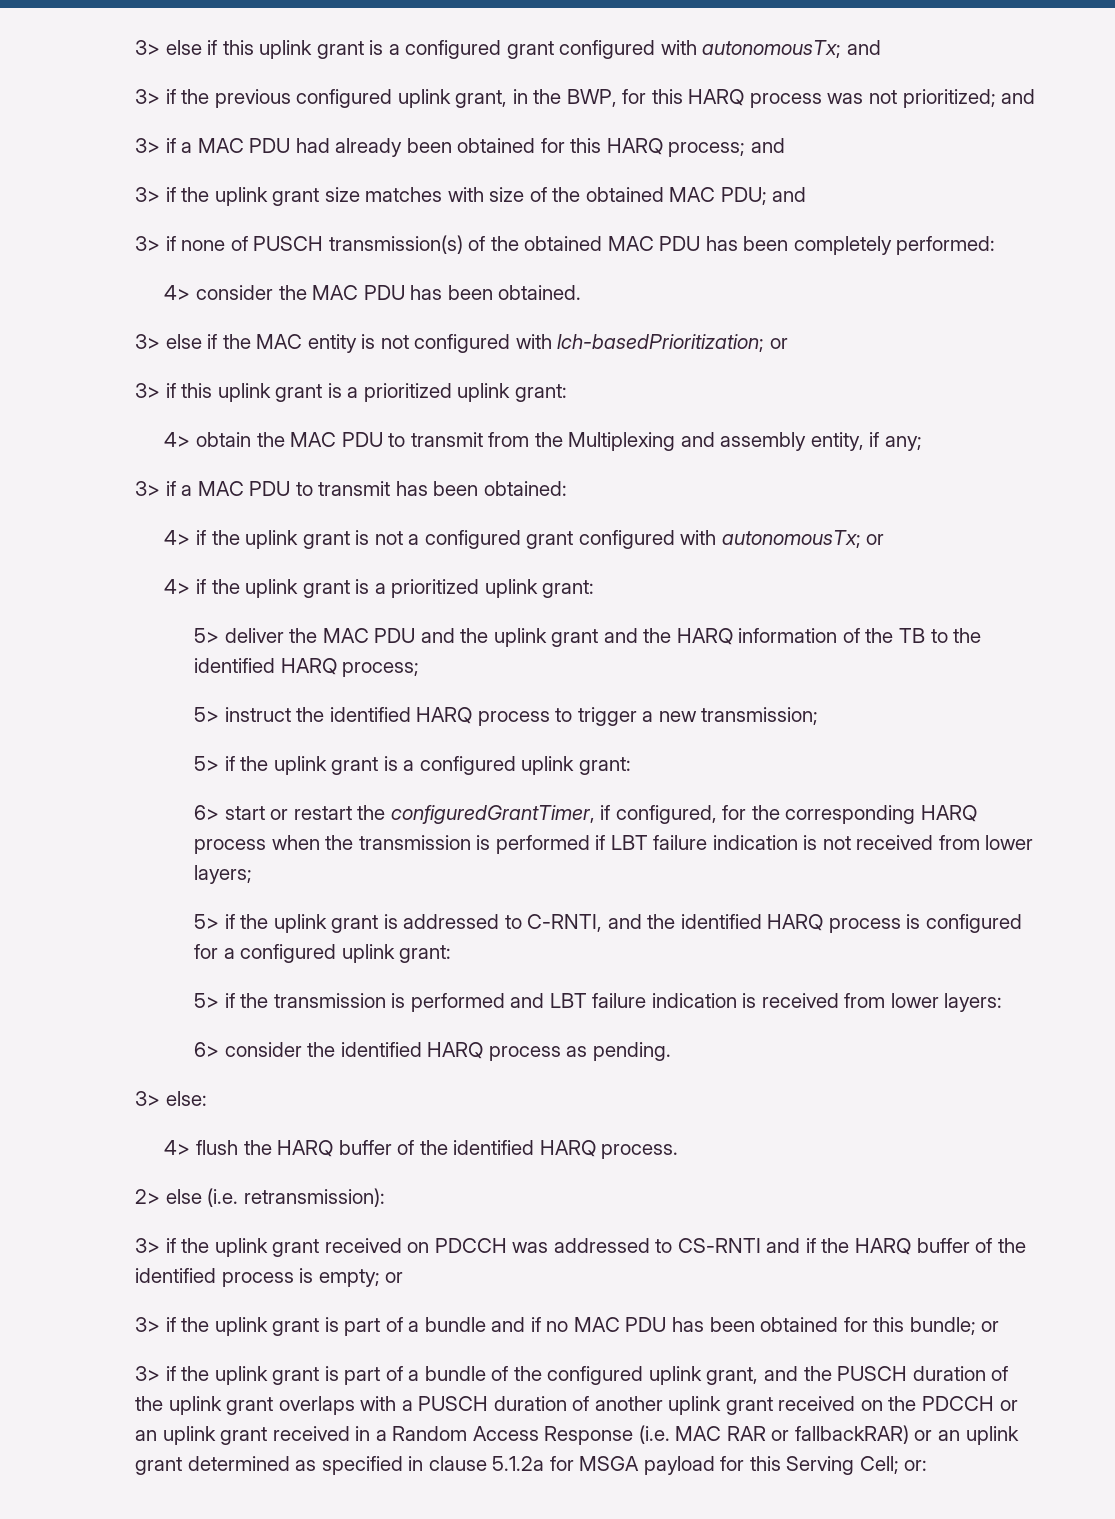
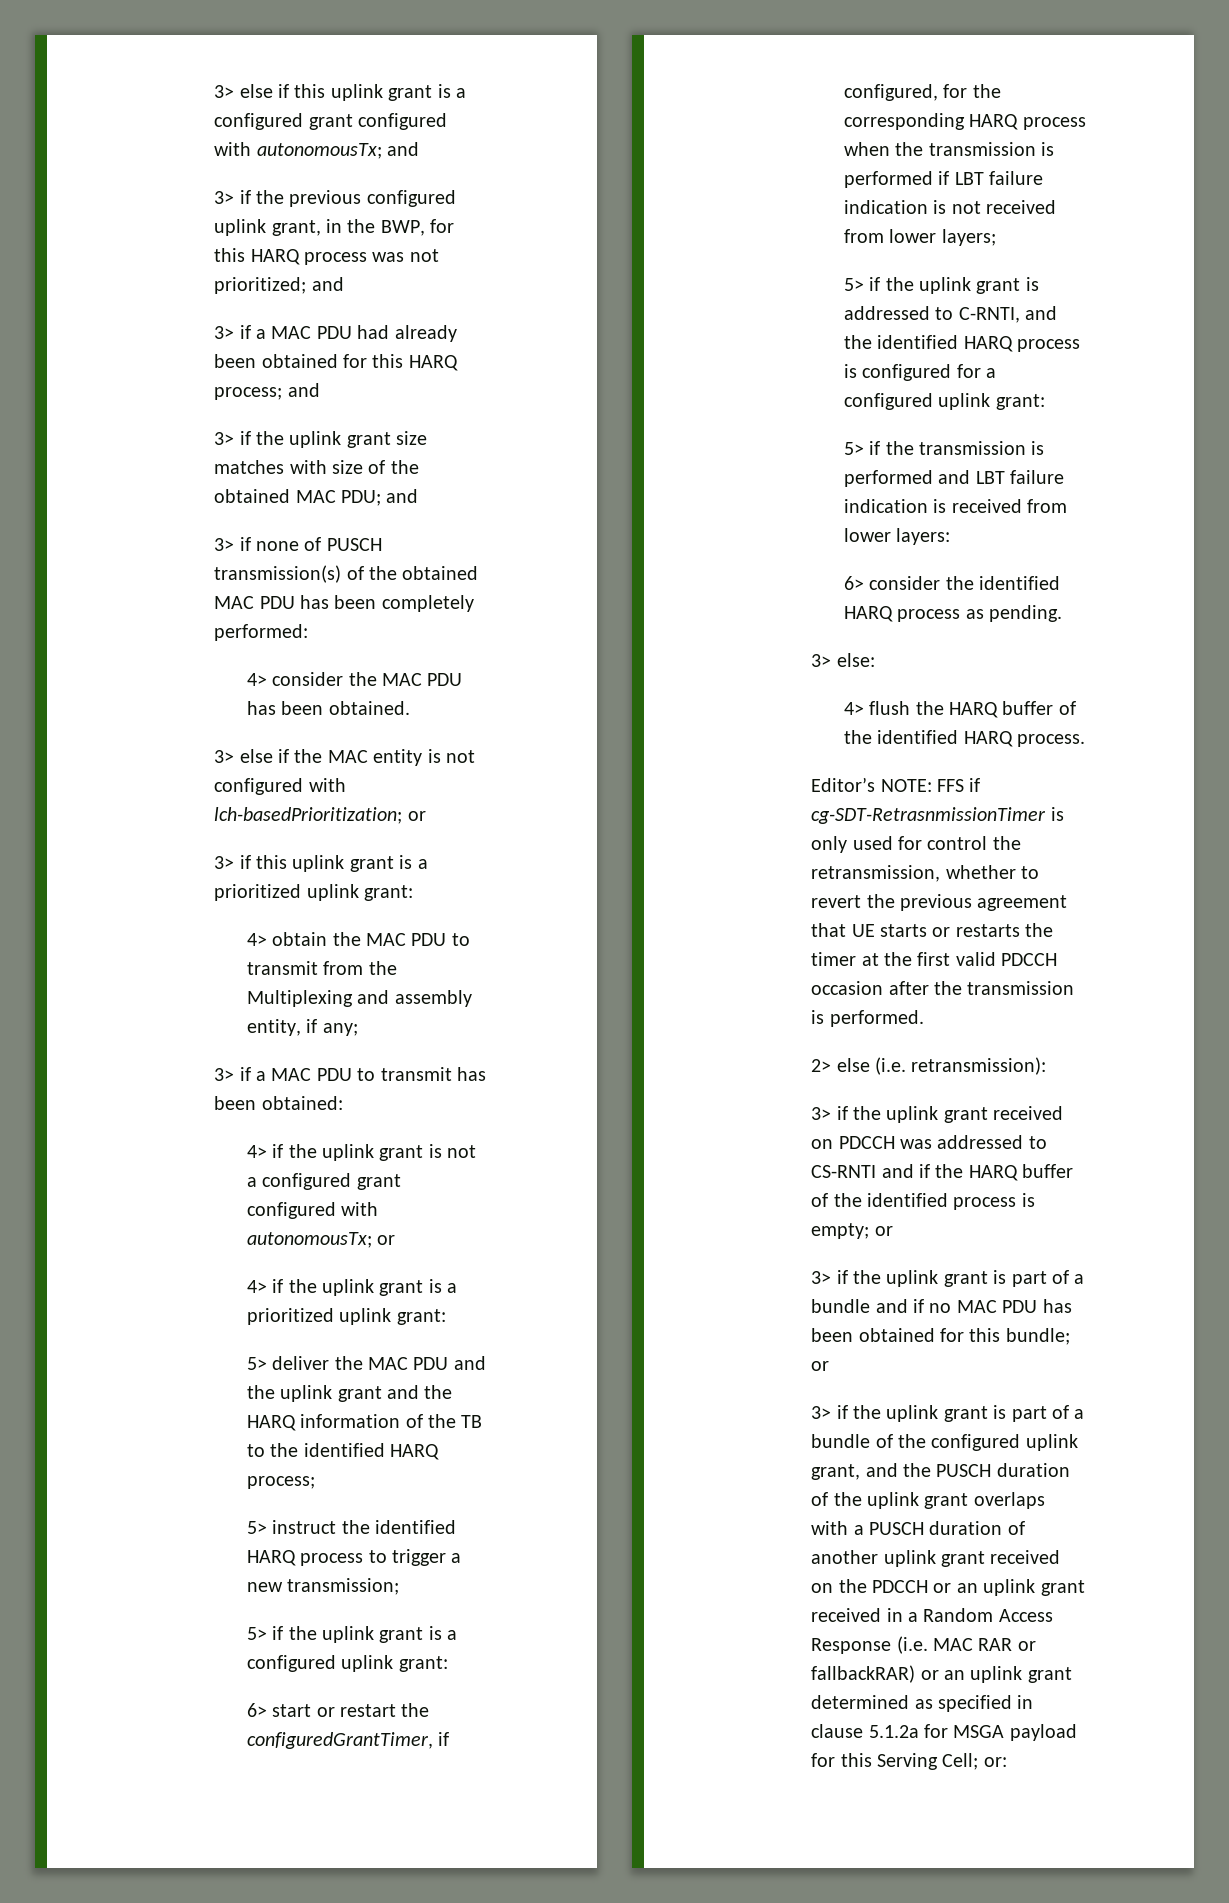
+ Editor’s NOTE: FFS if cg-SDT-RetrasnmissionTimer is only used for control the retransmission, whether to revert the previous agreement that UE starts or restarts the timer at the first valid PDCCH occasion after the transmission is performed.

